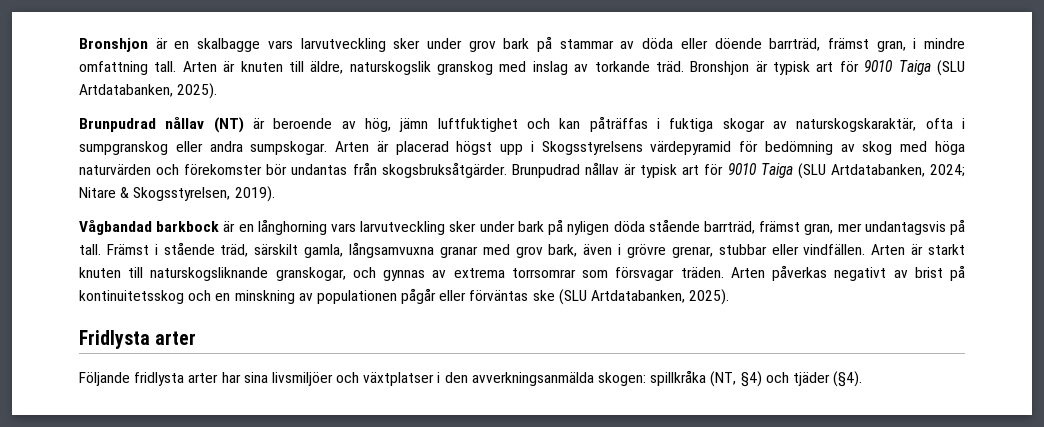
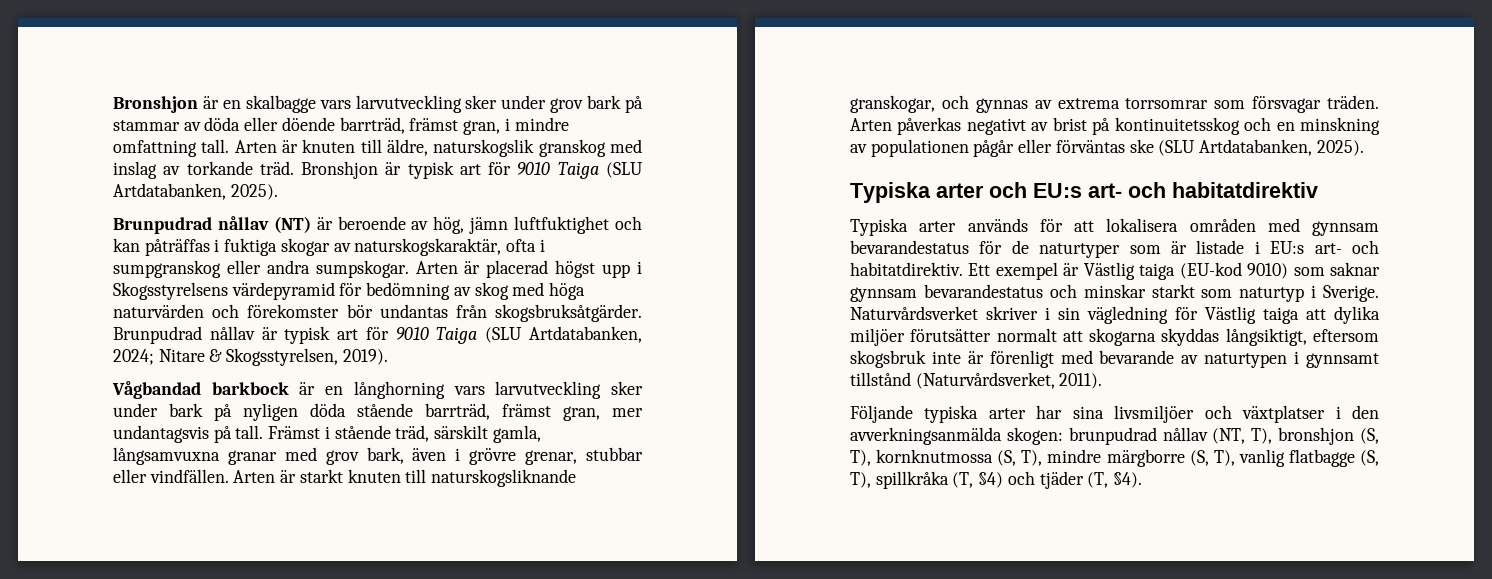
- Fridlysta arter
+ Typiska arter och EU:s art- och habitatdirektiv
+ Typiska arter används för att lokalisera områden med gynnsam bevarandestatus för de naturtyper som är listade i EU:s art- och habitatdirektiv. Ett exempel är Västlig taiga (EU-kod 9010) som saknar gynnsam bevarandestatus och minskar starkt som naturtyp i Sverige. Naturvårdsverket skriver i sin vägledning för Västlig taiga att dylika miljöer förutsätter normalt att skogarna skyddas långsiktigt, eftersom skogsbruk inte är förenligt med bevarande av naturtypen i gynnsamt tillstånd (Naturvårdsverket, 2011).
- Följande fridlysta arter har sina livsmiljöer och växtplatser i den avverkningsanmälda skogen: spillkråka (NT, §4) och tjäder (§4).
+ Följande typiska arter har sina livsmiljöer och växtplatser i den avverkningsanmälda skogen: brunpudrad nållav (NT, T), bronshjon (S, T), kornknutmossa (S, T), mindre märgborre (S, T), vanlig flatbagge (S, T), spillkråka (T, §4) och tjäder (T, §4).

